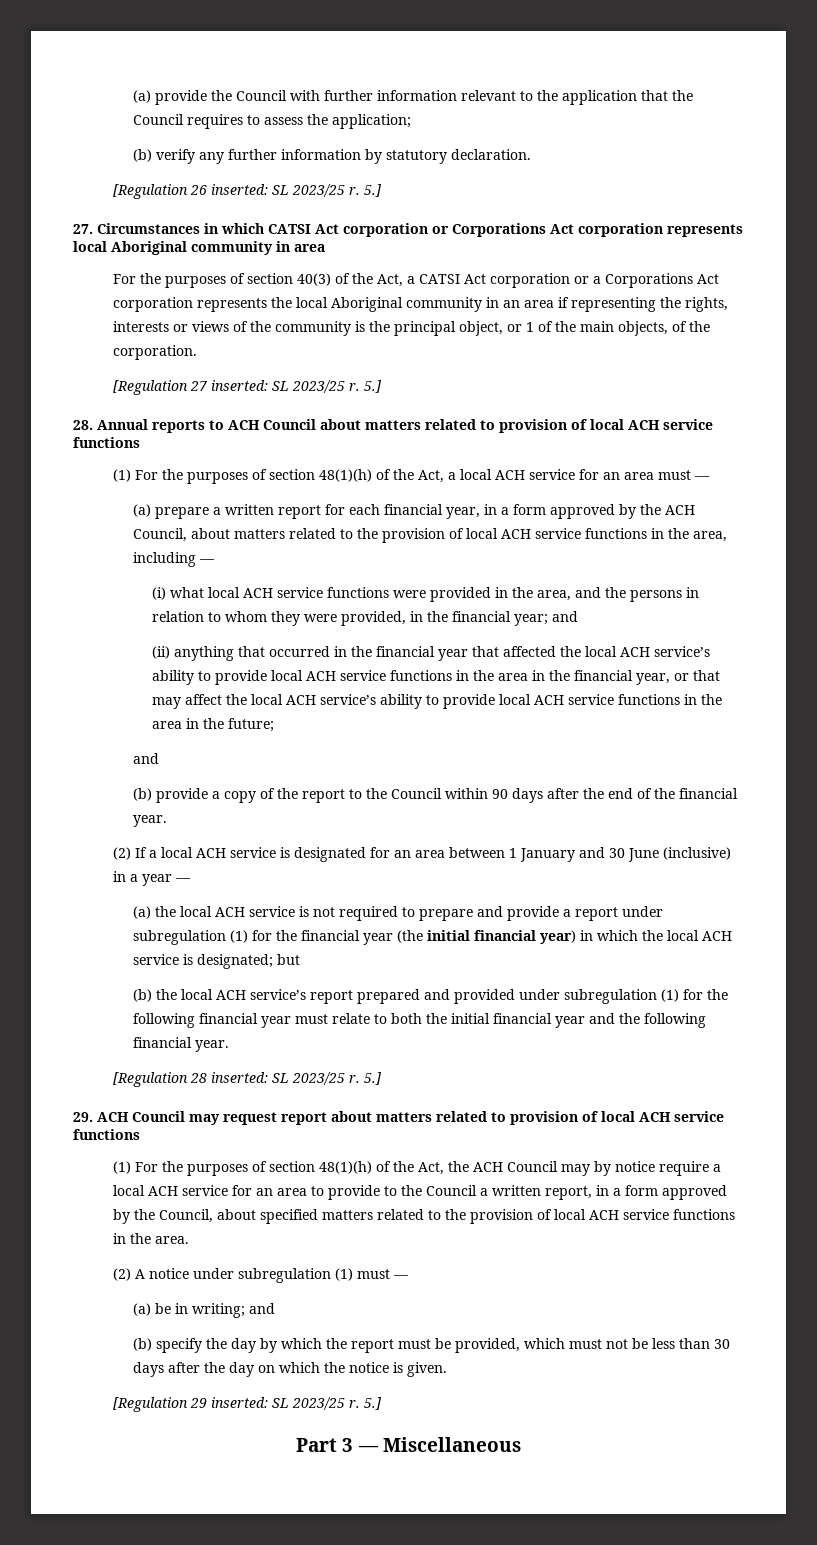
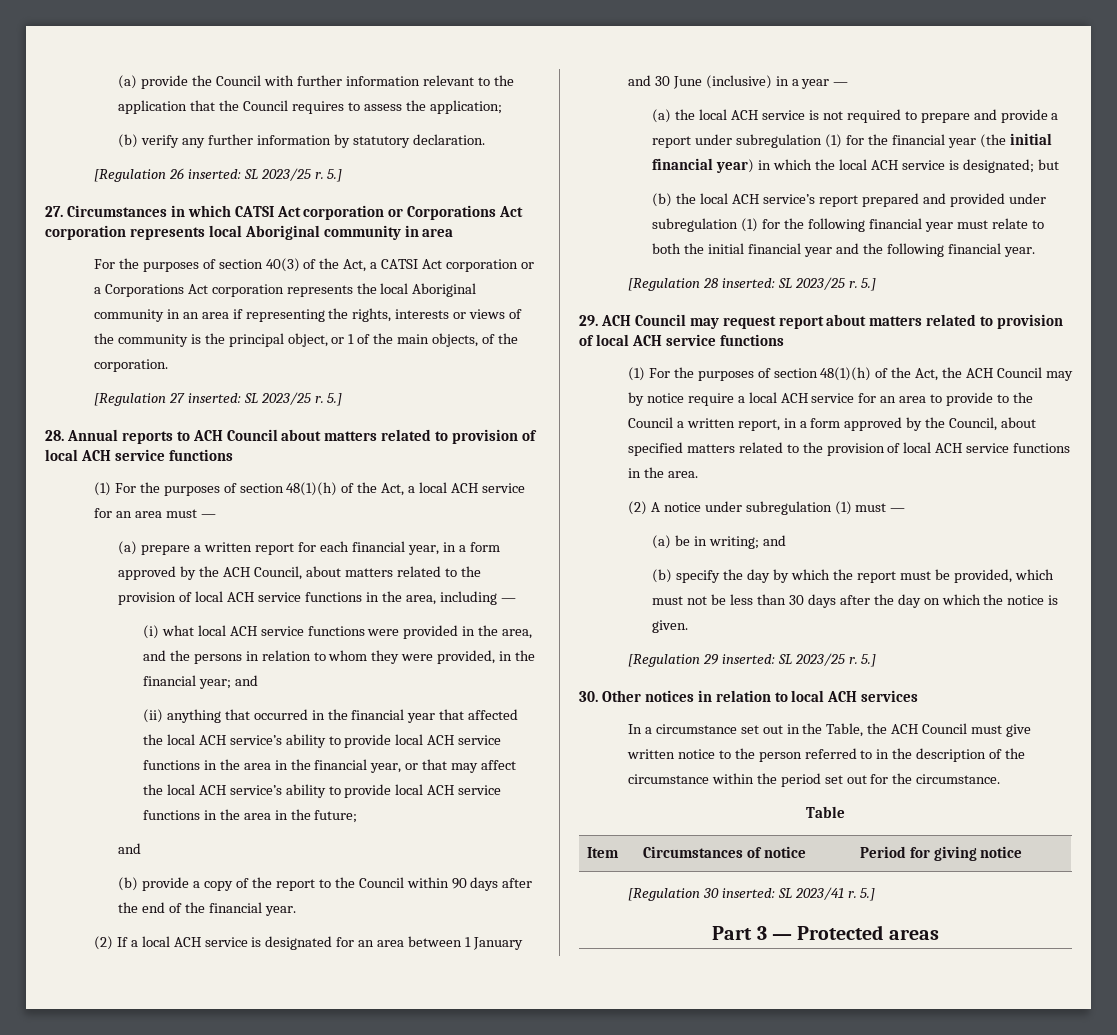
+ 30. Other notices in relation to local ACH services
+ In a circumstance set out in the Table, the ACH Council must give written notice to the person referred to in the description of the circumstance within the period set out for the circumstance.
+ Table
+ Item | Circumstances of notice | Period for giving notice
+ [Regulation 30 inserted: SL 2023/41 r. 5.]
- Part 3 — Miscellaneous
+ Part 3 — Protected areas

